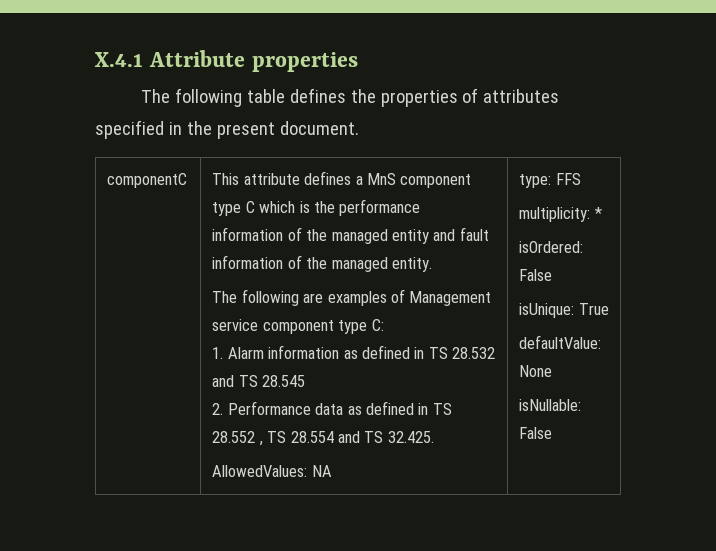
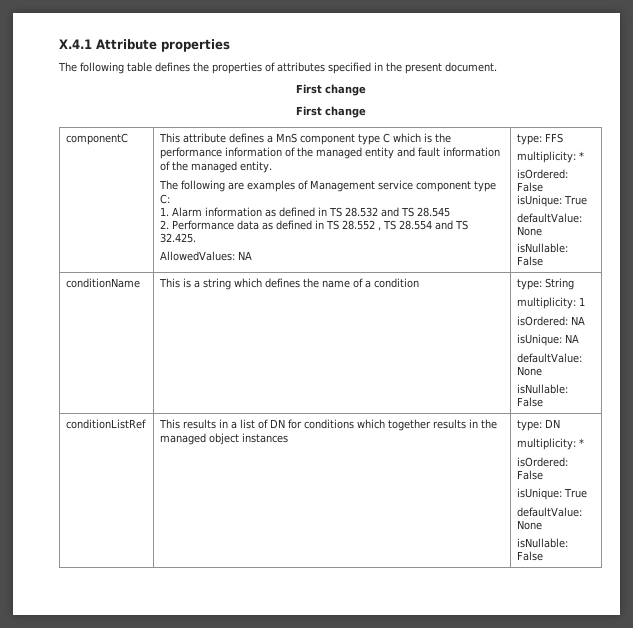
  The following table defines the properties of attributes specified in the present document.
+ First change
+ First change
+ conditionName | This is a string which defines the name of a condition | type: String
+ multiplicity: 1
+ isOrdered: NA
+ isUnique: NA
+ defaultValue: None
+ isNullable: False
+ conditionListRef | This results in a list of DN for conditions which together results in the managed object instances | type: DN
+ multiplicity: *
+ isOrdered: False
+ isUnique: True
+ defaultValue: None
+ isNullable: False

